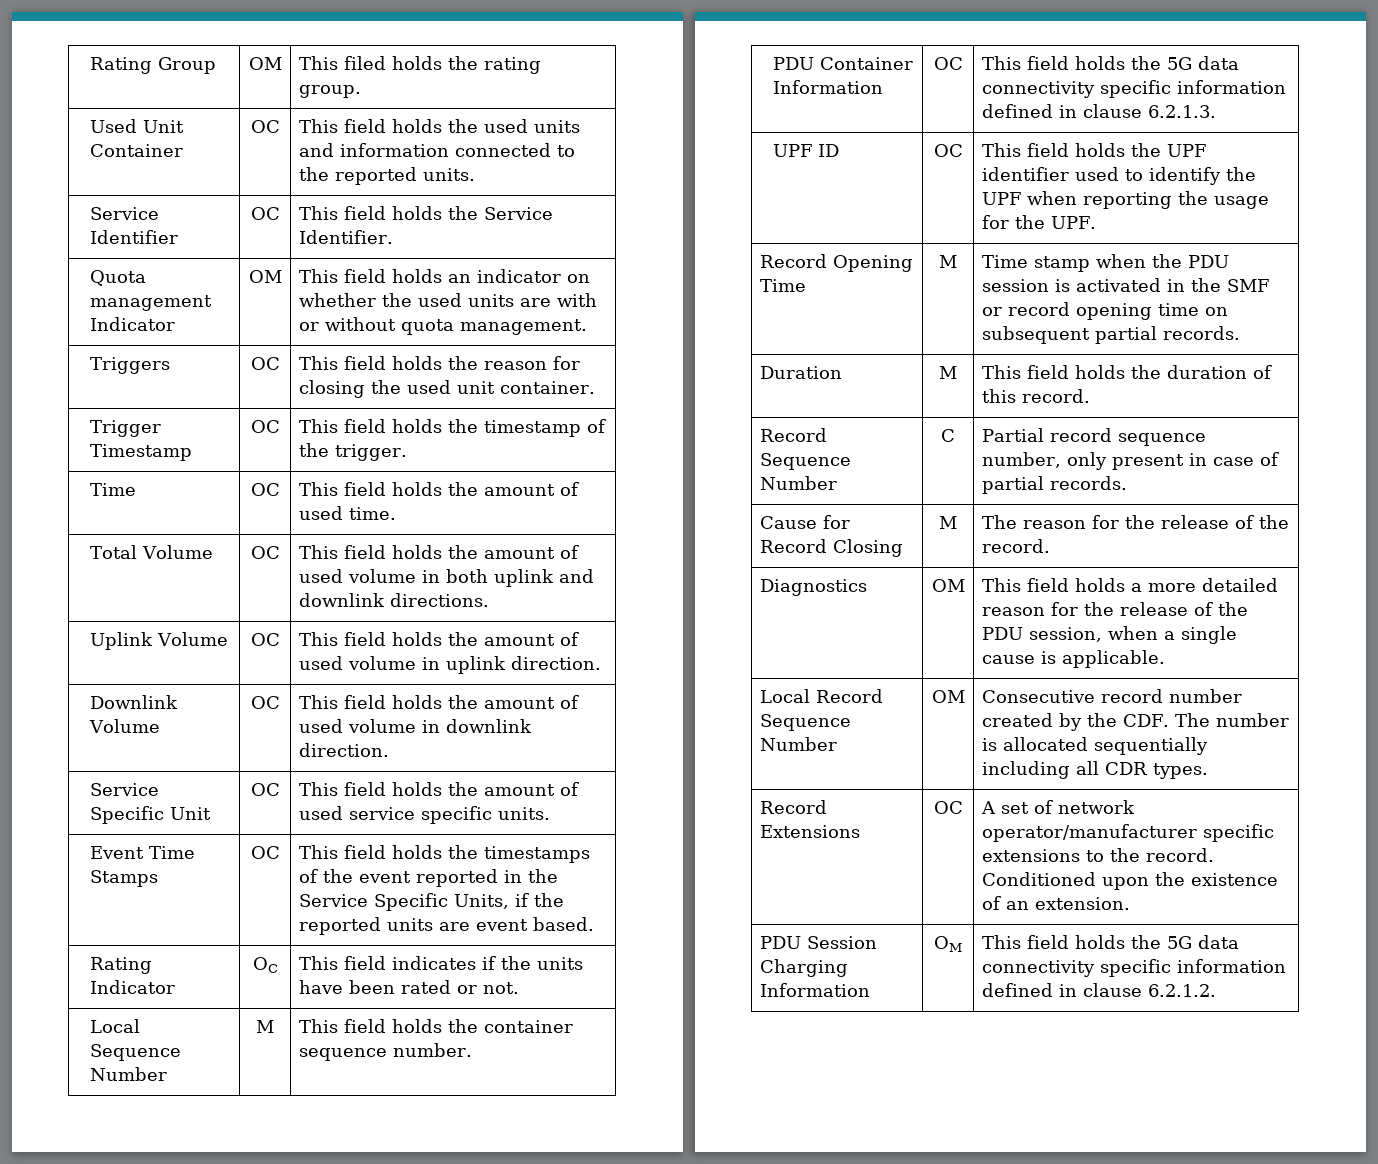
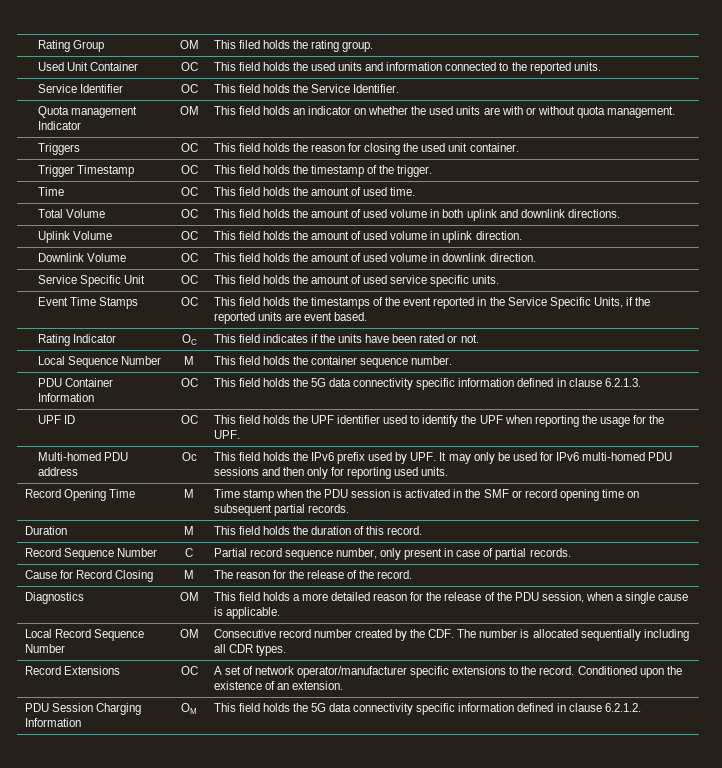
+ Multi-homed PDU address | Oc | This field holds the IPv6 prefix used by UPF. It may only be used for IPv6 multi-homed PDU sessions and then only for reporting used units.

